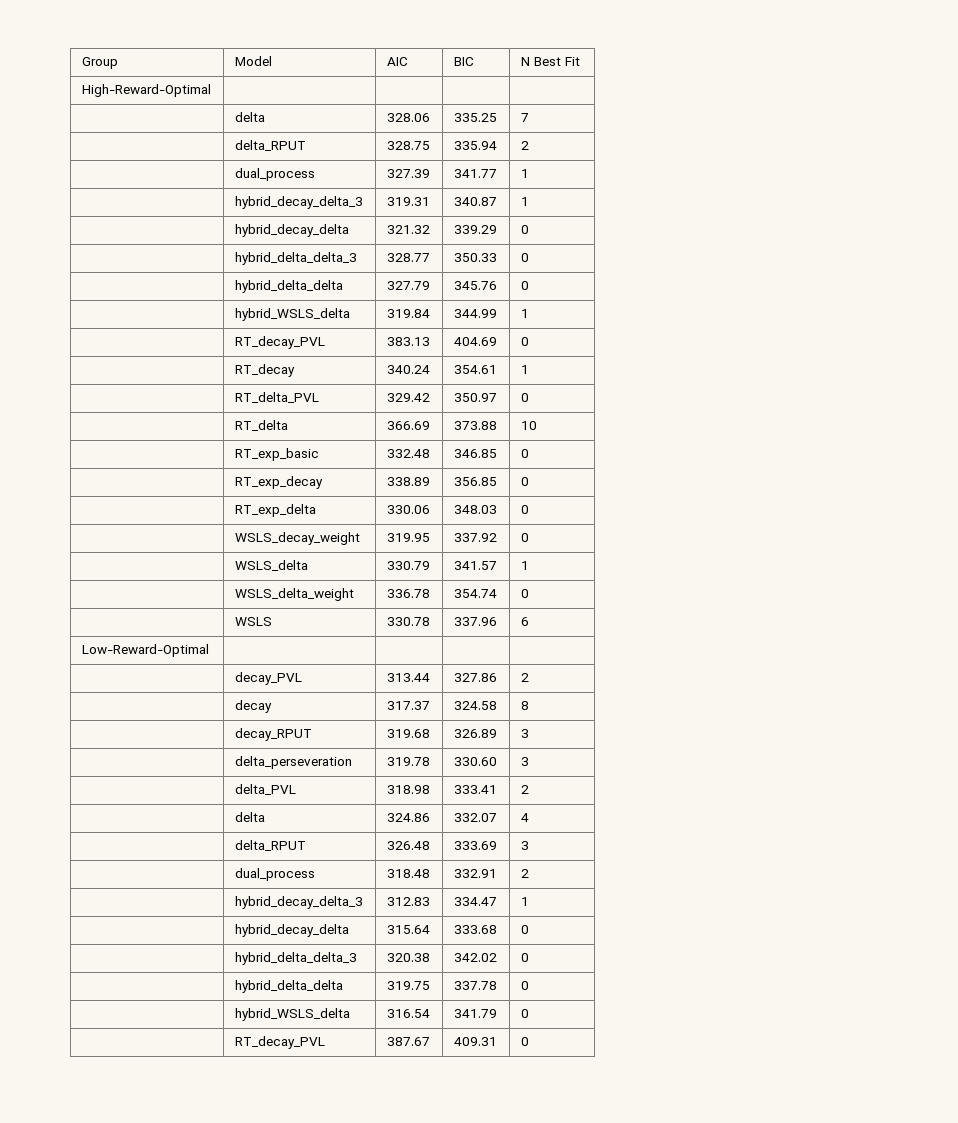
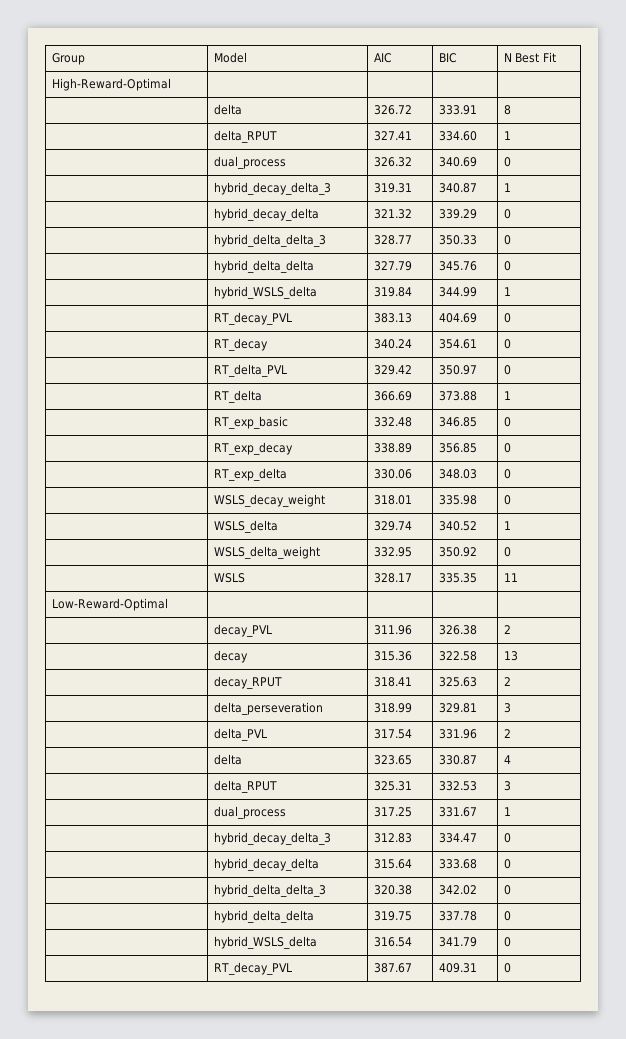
- | delta | 328.06 | 335.25 | 7
- | delta_RPUT | 328.75 | 335.94 | 2
- | dual_process | 327.39 | 341.77 | 1
+ | delta | 326.72 | 333.91 | 8
+ | delta_RPUT | 327.41 | 334.60 | 1
+ | dual_process | 326.32 | 340.69 | 0
- | RT_decay | 340.24 | 354.61 | 1
+ | RT_decay | 340.24 | 354.61 | 0
- | RT_delta | 366.69 | 373.88 | 10
+ | RT_delta | 366.69 | 373.88 | 1
- | WSLS_decay_weight | 319.95 | 337.92 | 0
+ | WSLS_decay_weight | 318.01 | 335.98 | 0
- | WSLS_delta | 330.79 | 341.57 | 1
+ | WSLS_delta | 329.74 | 340.52 | 1
- | WSLS_delta_weight | 336.78 | 354.74 | 0
+ | WSLS_delta_weight | 332.95 | 350.92 | 0
- | WSLS | 330.78 | 337.96 | 6
+ | WSLS | 328.17 | 335.35 | 11
- | decay_PVL | 313.44 | 327.86 | 2
+ | decay_PVL | 311.96 | 326.38 | 2
- | decay | 317.37 | 324.58 | 8
- | decay_RPUT | 319.68 | 326.89 | 3
+ | decay | 315.36 | 322.58 | 13
+ | decay_RPUT | 318.41 | 325.63 | 2
- | delta_perseveration | 319.78 | 330.60 | 3
+ | delta_perseveration | 318.99 | 329.81 | 3
- | delta_PVL | 318.98 | 333.41 | 2
+ | delta_PVL | 317.54 | 331.96 | 2
- | delta | 324.86 | 332.07 | 4
+ | delta | 323.65 | 330.87 | 4
- | delta_RPUT | 326.48 | 333.69 | 3
+ | delta_RPUT | 325.31 | 332.53 | 3
- | dual_process | 318.48 | 332.91 | 2
+ | dual_process | 317.25 | 331.67 | 1
- | hybrid_decay_delta_3 | 312.83 | 334.47 | 1
+ | hybrid_decay_delta_3 | 312.83 | 334.47 | 0

